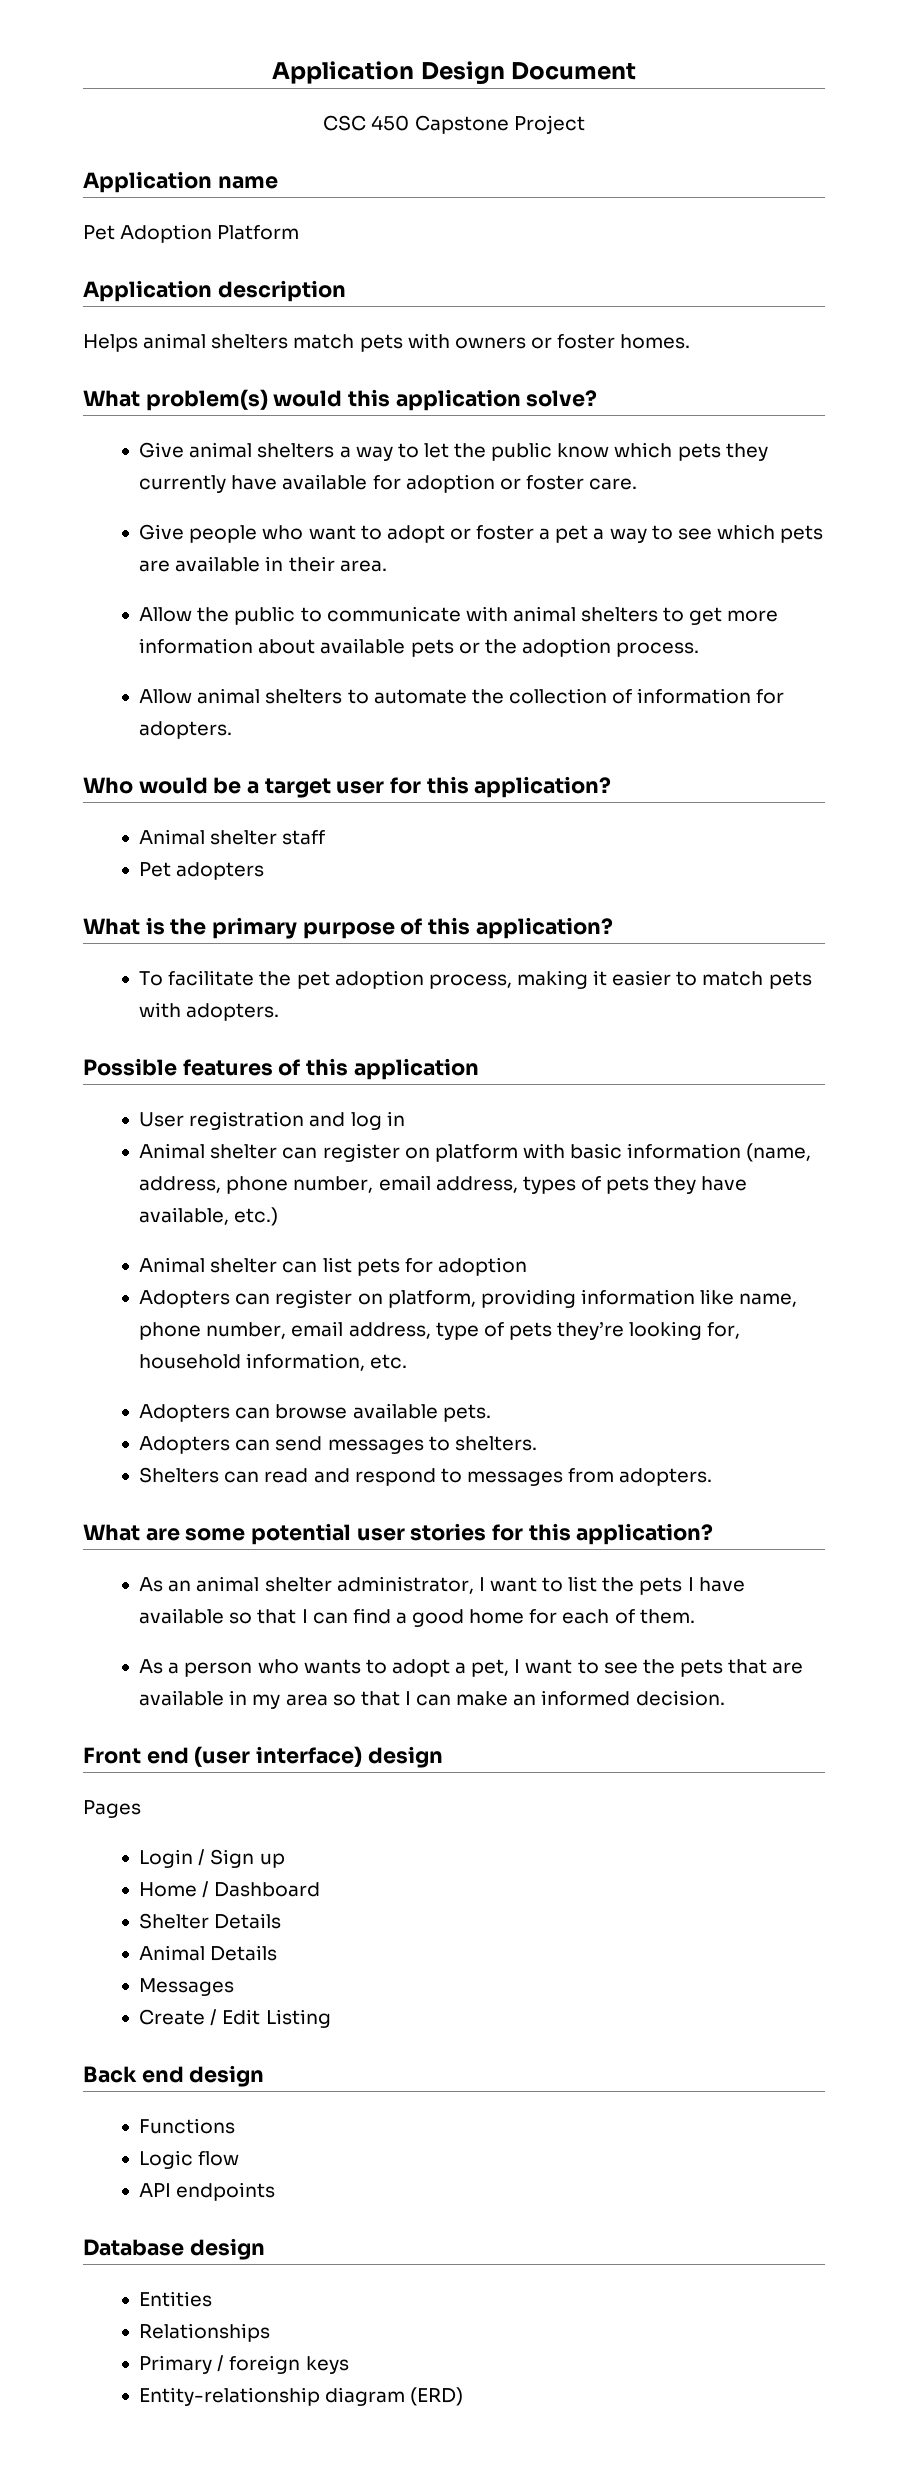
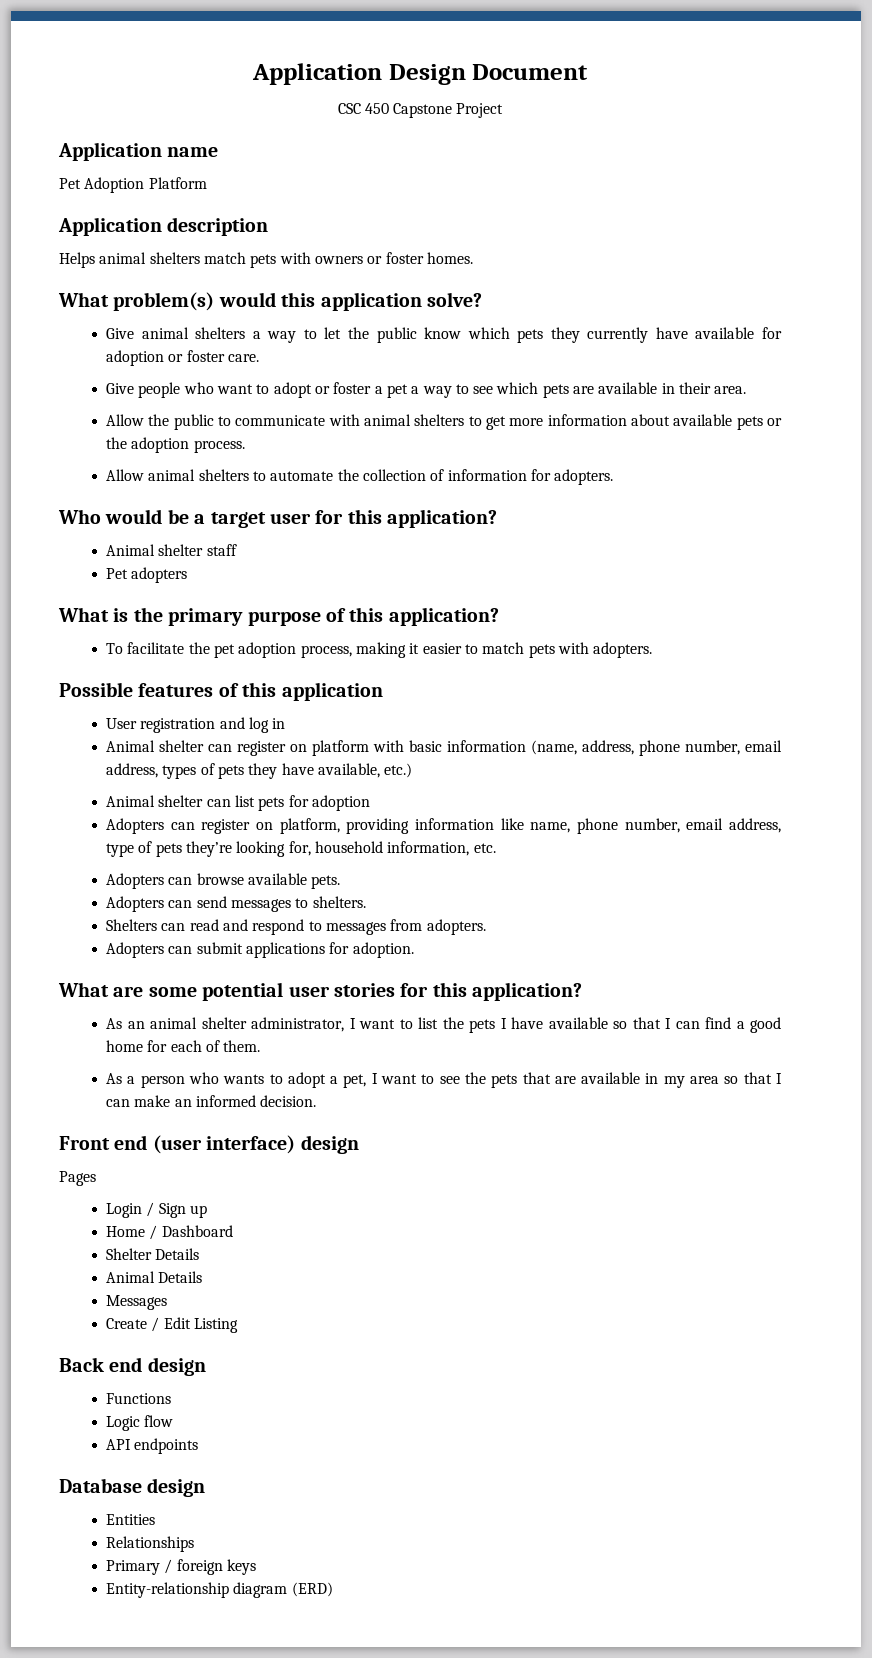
+ Adopters can submit applications for adoption.

